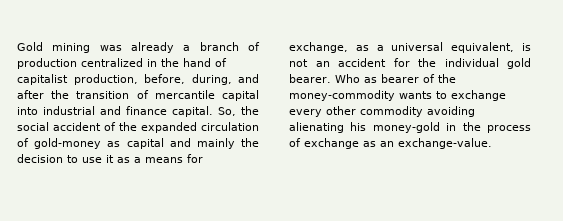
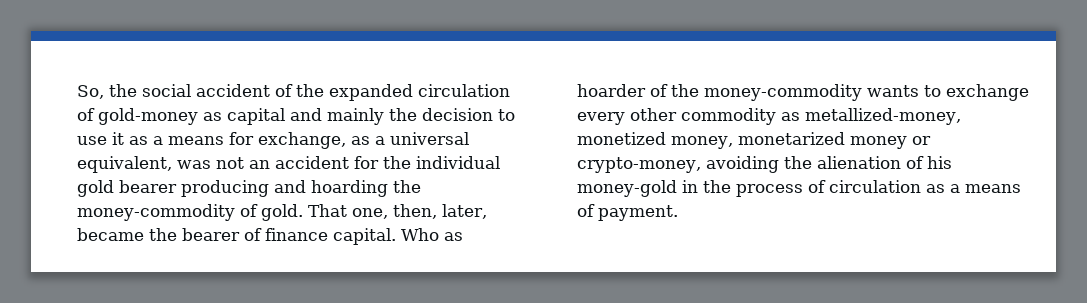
- Gold mining was already a branch of production centralized in the hand of capitalist production, before, during, and after the transition of mercantile capital into industrial and finance capital. So, the social accident of the expanded circulation of gold-money as capital and mainly the decision to use it as a means for exchange, as a universal equivalent, is not an accident for the individual gold bearer.
+ So, the social accident of the expanded circulation of gold-money as capital and mainly the decision to use it as a means for exchange, as a universal equivalent, was not an accident for the individual gold bearer producing and hoarding the money-commodity of gold. That one, then, later, became the bearer of finance capital.
- Who as bearer of the money-commodity wants to exchange every other commodity avoiding alienating his money-gold in the process of exchange as an exchange-value.
+ Who as hoarder of the money-commodity wants to exchange every other commodity as metallized-money, monetized money, monetarized money or crypto-money, avoiding the alienation of his money-gold in the process of circulation as a means of payment.

